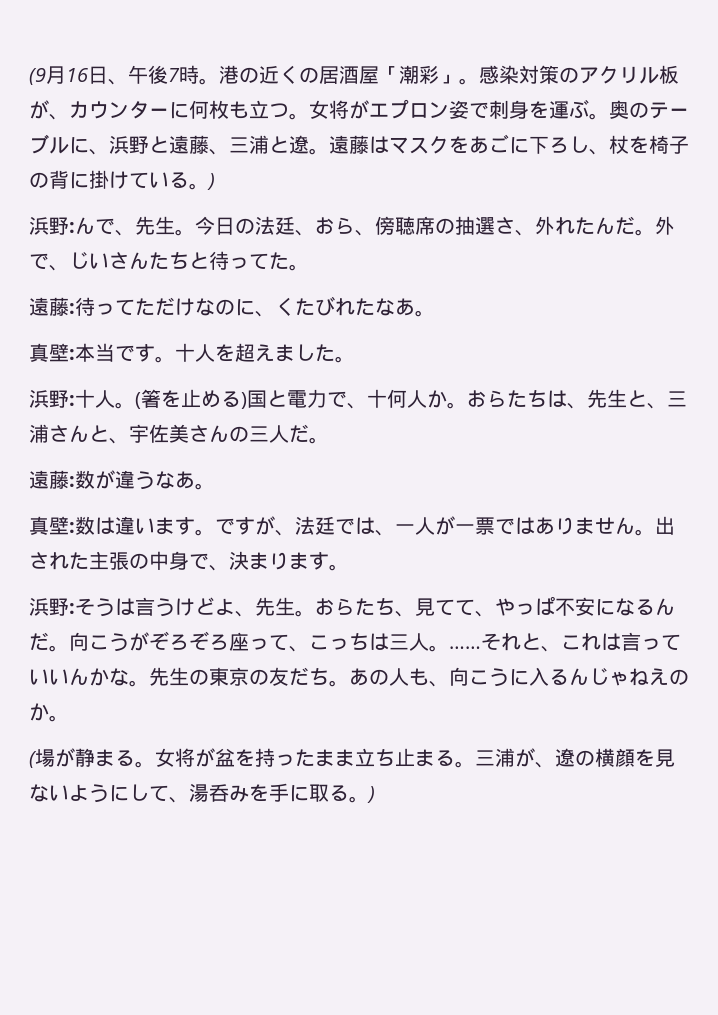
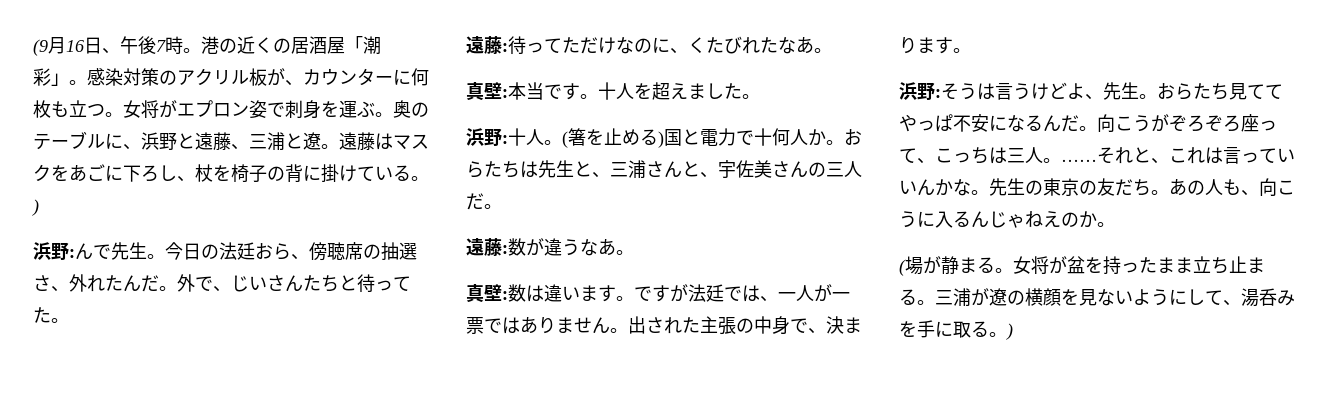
- 浜野:んで、先生。
+ 浜野:んで先生。
- 今日の法廷、おら、傍聴席の抽選さ、外れたんだ。
+ 今日の法廷おら、傍聴席の抽選さ、外れたんだ。
- (箸を止める)国と電力で、十何人か。
+ (箸を止める)国と電力で十何人か。
- おらたちは、先生と、三浦さんと、宇佐美さんの三人だ。
+ おらたちは先生と、三浦さんと、宇佐美さんの三人だ。
- ですが、法廷では、一人が一票ではありません。
+ ですが法廷では、一人が一票ではありません。
- おらたち、見てて、やっぱ不安になるんだ。
+ おらたち見ててやっぱ不安になるんだ。
- 三浦が、遼の横顔を見ないようにして、湯呑みを手に取る。)
+ 三浦が遼の横顔を見ないようにして、湯呑みを手に取る。)

